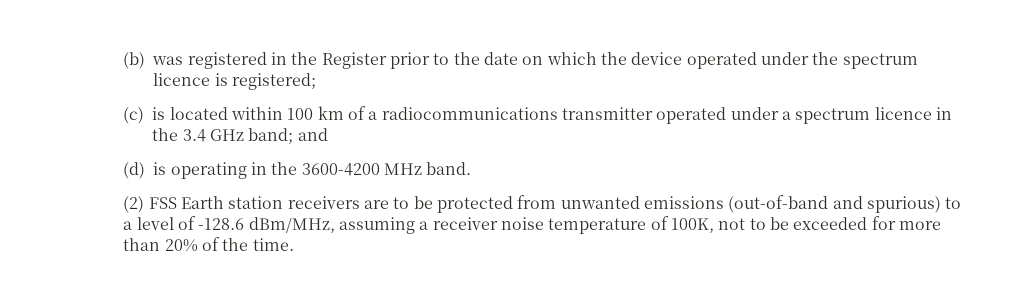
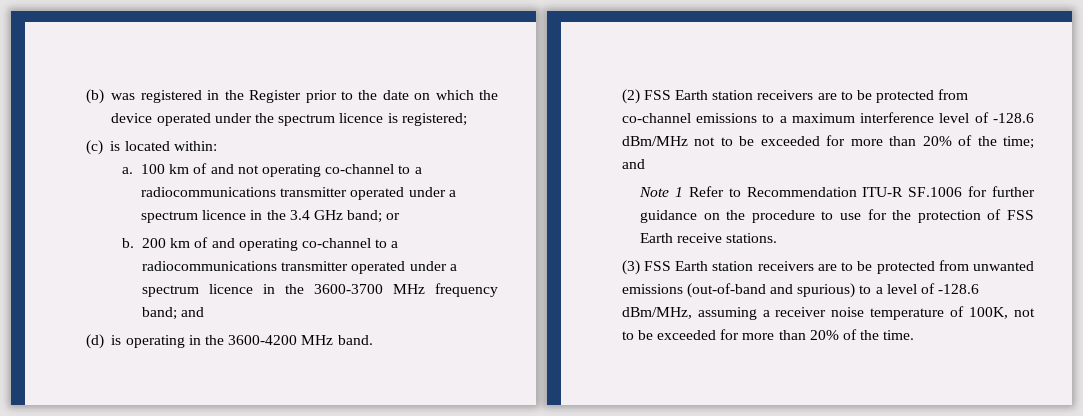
- (c) is located within 100 km of a radiocommunications transmitter operated under a spectrum licence in the 3.4 GHz band; and
+ (c) is located within:
+ a. 100 km of and not operating co-channel to a radiocommunications transmitter operated under a spectrum licence in the 3.4 GHz band; or
+ b. 200 km of and operating co-channel to a radiocommunications transmitter operated under a spectrum licence in the 3600-3700 MHz frequency band; and
- (2) FSS Earth station receivers are to be protected from unwanted emissions (out-of-band and spurious) to a level of -128.6 dBm/MHz, assuming a receiver noise temperature of 100K, not to be exceeded for more than 20% of the time.
+ (2) FSS Earth station receivers are to be protected from co-channel emissions to a maximum interference level of -128.6 dBm/MHz not to be exceeded for more than 20% of the time; and
+ Note 1 Refer to Recommendation ITU-R SF.1006 for further guidance on the procedure to use for the protection of FSS Earth receive stations.
+ (3) FSS Earth station receivers are to be protected from unwanted emissions (out-of-band and spurious) to a level of -128.6 dBm/MHz, assuming a receiver noise temperature of 100K, not to be exceeded for more than 20% of the time.

